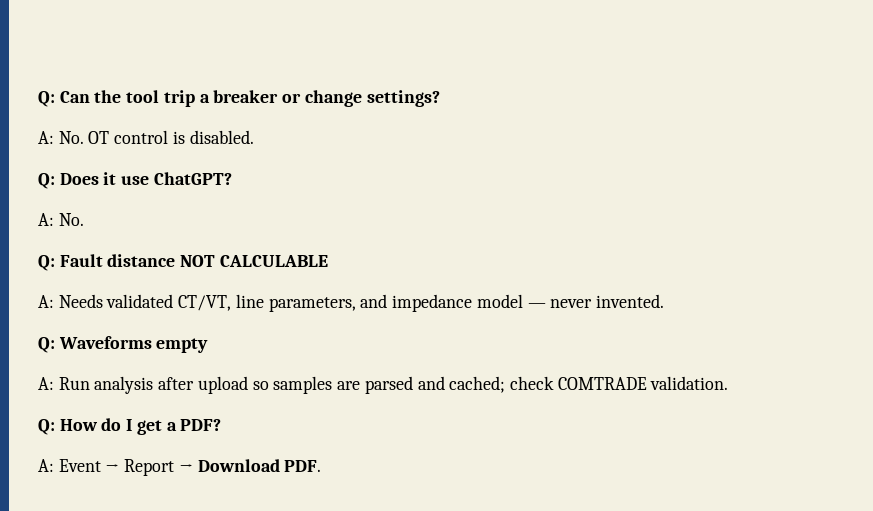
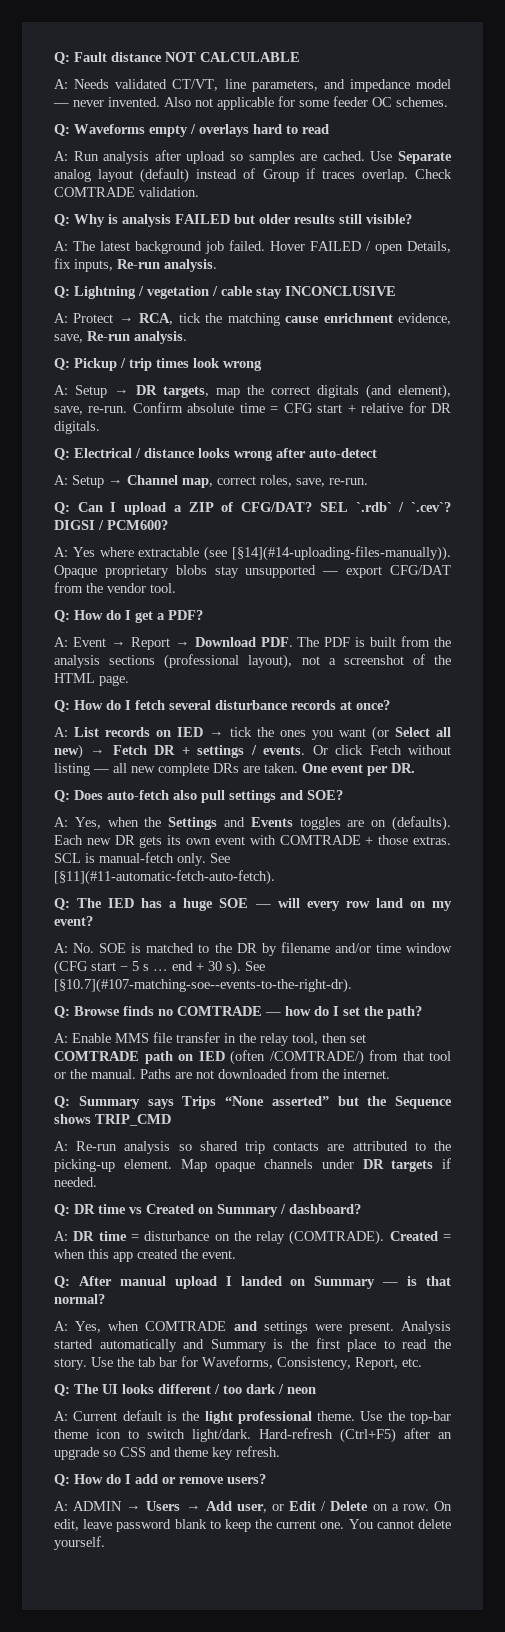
- Q: Can the tool trip a breaker or change settings?
- A: No. OT control is disabled.
- Q: Does it use ChatGPT?
- A: No.
- A: Needs validated CT/VT, line parameters, and impedance model — never invented.
- Q: Waveforms empty
+ A: Needs validated CT/VT, line parameters, and impedance model — never invented. Also not applicable for some feeder OC schemes.
+ Q: Waveforms empty / overlays hard to read
- A: Run analysis after upload so samples are parsed and cached; check COMTRADE validation.
+ A: Run analysis after upload so samples are cached. Use Separate analog layout (default) instead of Group if traces overlap. Check COMTRADE validation.
+ Q: Why is analysis FAILED but older results still visible?
+ A: The latest background job failed. Hover FAILED / open Details, fix inputs, Re-run analysis.
+ Q: Lightning / vegetation / cable stay INCONCLUSIVE
+ A: Protect → RCA, tick the matching cause enrichment evidence, save, Re-run analysis.
+ Q: Pickup / trip times look wrong
+ A: Setup → DR targets, map the correct digitals (and element), save, re-run. Confirm absolute time = CFG start + relative for DR digitals.
+ Q: Electrical / distance looks wrong after auto-detect
+ A: Setup → Channel map, correct roles, save, re-run.
+ Q: Can I upload a ZIP of CFG/DAT? SEL `.rdb` / `.cev`? DIGSI / PCM600?
+ A: Yes where extractable (see [§14](#14-uploading-files-manually)). Opaque proprietary blobs stay unsupported — export CFG/DAT from the vendor tool.
- A: Event → Report → Download PDF.
+ A: Event → Report → Download PDF. The PDF is built from the analysis sections (professional layout), not a screenshot of the HTML page.
+ Q: How do I fetch several disturbance records at once?
+ A: List records on IED → tick the ones you want (or Select all new) → Fetch DR + settings / events. Or click Fetch without listing — all new complete DRs are taken. One event per DR.
+ Q: Does auto-fetch also pull settings and SOE?
+ A: Yes, when the Settings and Events toggles are on (defaults). Each new DR gets its own event with COMTRADE + those extras. SCL is manual-fetch only. See [§11](#11-automatic-fetch-auto-fetch).
+ Q: The IED has a huge SOE — will every row land on my event?
+ A: No. SOE is matched to the DR by filename and/or time window (CFG start − 5 s … end + 30 s). See [§10.7](#107-matching-soe--events-to-the-right-dr).
+ Q: Browse finds no COMTRADE — how do I set the path?
+ A: Enable MMS file transfer in the relay tool, then set COMTRADE path on IED (often /COMTRADE/) from that tool or the manual. Paths are not downloaded from the internet.
+ Q: Summary says Trips “None asserted” but the Sequence shows TRIP_CMD
+ A: Re-run analysis so shared trip contacts are attributed to the picking-up element. Map opaque channels under DR targets if needed.
+ Q: DR time vs Created on Summary / dashboard?
+ A: DR time = disturbance on the relay (COMTRADE). Created = when this app created the event.
+ Q: After manual upload I landed on Summary — is that normal?
+ A: Yes, when COMTRADE and settings were present. Analysis started automatically and Summary is the first place to read the story. Use the tab bar for Waveforms, Consistency, Report, etc.
+ Q: The UI looks different / too dark / neon
+ A: Current default is the light professional theme. Use the top-bar theme icon to switch light/dark. Hard-refresh (Ctrl+F5) after an upgrade so CSS and theme key refresh.
+ Q: How do I add or remove users?
+ A: ADMIN → Users → Add user, or Edit / Delete on a row. On edit, leave password blank to keep the current one. You cannot delete yourself.

